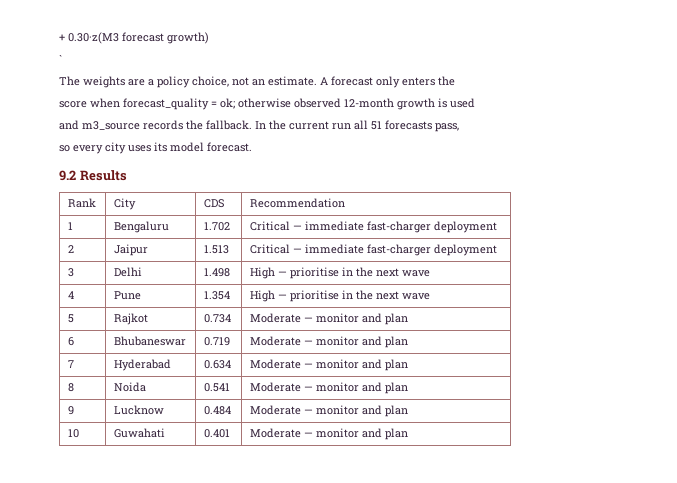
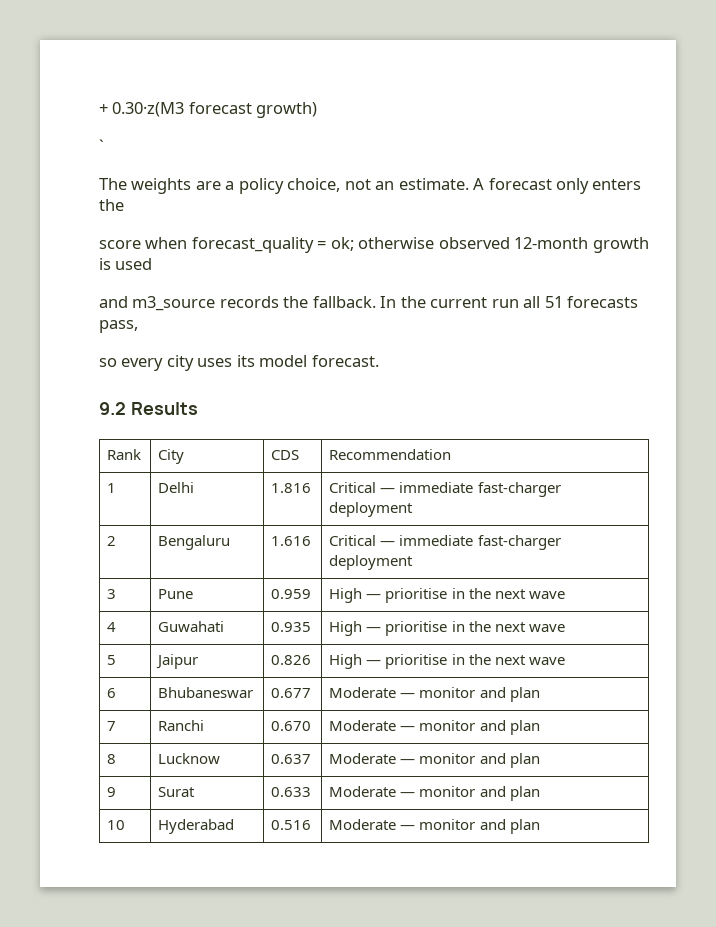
- 1 | Bengaluru | 1.702 | Critical — immediate fast-charger deployment
+ 1 | Delhi | 1.816 | Critical — immediate fast-charger deployment
- 2 | Jaipur | 1.513 | Critical — immediate fast-charger deployment
+ 2 | Bengaluru | 1.616 | Critical — immediate fast-charger deployment
- 3 | Delhi | 1.498 | High — prioritise in the next wave
+ 3 | Pune | 0.959 | High — prioritise in the next wave
- 4 | Pune | 1.354 | High — prioritise in the next wave
+ 4 | Guwahati | 0.935 | High — prioritise in the next wave
- 5 | Rajkot | 0.734 | Moderate — monitor and plan
+ 5 | Jaipur | 0.826 | High — prioritise in the next wave
- 6 | Bhubaneswar | 0.719 | Moderate — monitor and plan
+ 6 | Bhubaneswar | 0.677 | Moderate — monitor and plan
- 7 | Hyderabad | 0.634 | Moderate — monitor and plan
+ 7 | Ranchi | 0.670 | Moderate — monitor and plan
- 8 | Noida | 0.541 | Moderate — monitor and plan
+ 8 | Lucknow | 0.637 | Moderate — monitor and plan
- 9 | Lucknow | 0.484 | Moderate — monitor and plan
+ 9 | Surat | 0.633 | Moderate — monitor and plan
- 10 | Guwahati | 0.401 | Moderate — monitor and plan
+ 10 | Hyderabad | 0.516 | Moderate — monitor and plan

